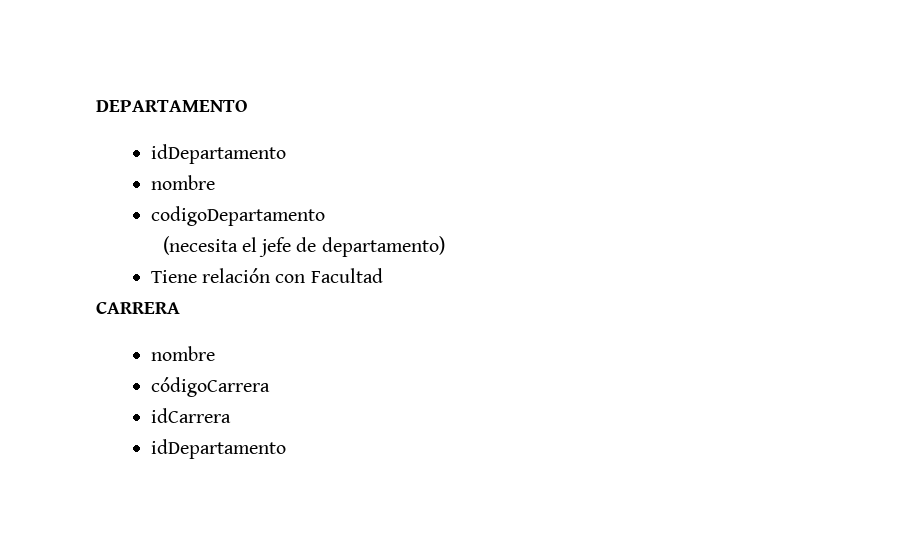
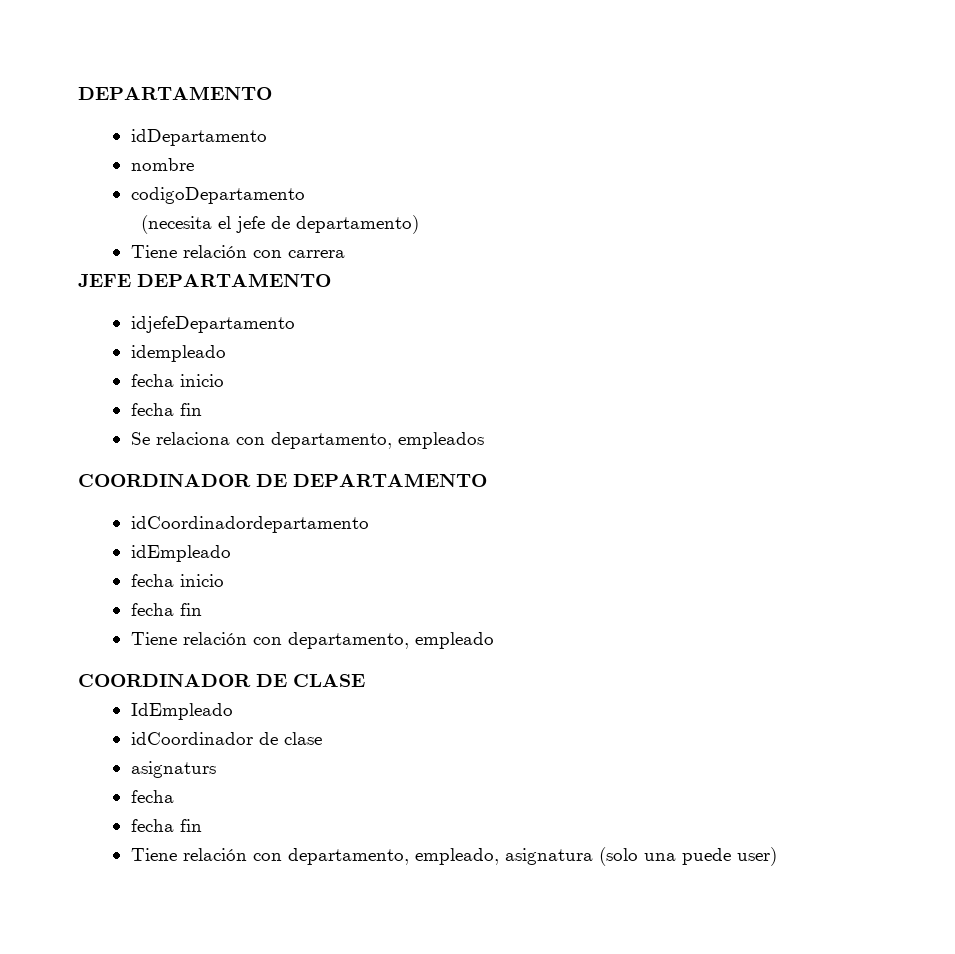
- Tiene relación con Facultad
- CARRERA
- nombre
- códigoCarrera
- idCarrera
- idDepartamento
+ Tiene relación con carrera
+ JEFE DEPARTAMENTO
+ idjefeDepartamento
+ idempleado
+ fecha inicio
+ fecha fin
+ Se relaciona con departamento, empleados
+ COORDINADOR DE DEPARTAMENTO
+ idCoordinadordepartamento
+ idEmpleado
+ fecha inicio
+ fecha fin
+ Tiene relación con departamento, empleado
+ COORDINADOR DE CLASE
+ IdEmpleado
+ idCoordinador de clase
+ asignaturs
+ fecha
+ fecha fin
+ Tiene relación con departamento, empleado, asignatura (solo una puede user)

